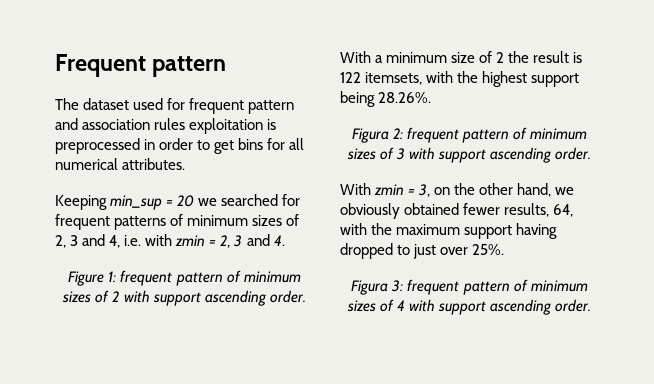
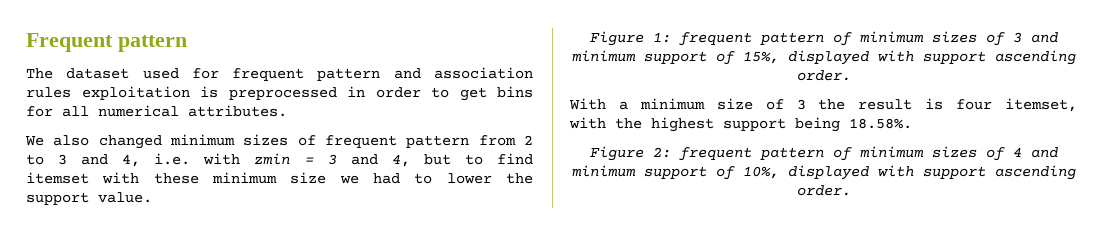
- Keeping min_sup = 20 we searched for frequent patterns of minimum sizes of 2, 3 and 4, i.e. with zmin = 2, 3 and 4.
+ We also changed minimum sizes of frequent pattern from 2 to 3 and 4, i.e. with zmin = 3 and 4, but to find itemset with these minimum size we had to lower the support value.
- Figure 1: frequent pattern of minimum sizes of 2 with support ascending order.
+ Figure 1: frequent pattern of minimum sizes of 3 and minimum support of 15%, displayed with support ascending order.
- With a minimum size of 2 the result is 122 itemsets, with the highest support being 28.26%.
- Figura 2: frequent pattern of minimum sizes of 3 with support ascending order.
- With zmin = 3, on the other hand, we obviously obtained fewer results, 64, with the maximum support having dropped to just over 25%.
- Figura 3: frequent pattern of minimum sizes of 4 with support ascending order.
+ With a minimum size of 3 the result is four itemset, with the highest support being 18.58%.
+ Figure 2: frequent pattern of minimum sizes of 4 and minimum support of 10%, displayed with support ascending order.

